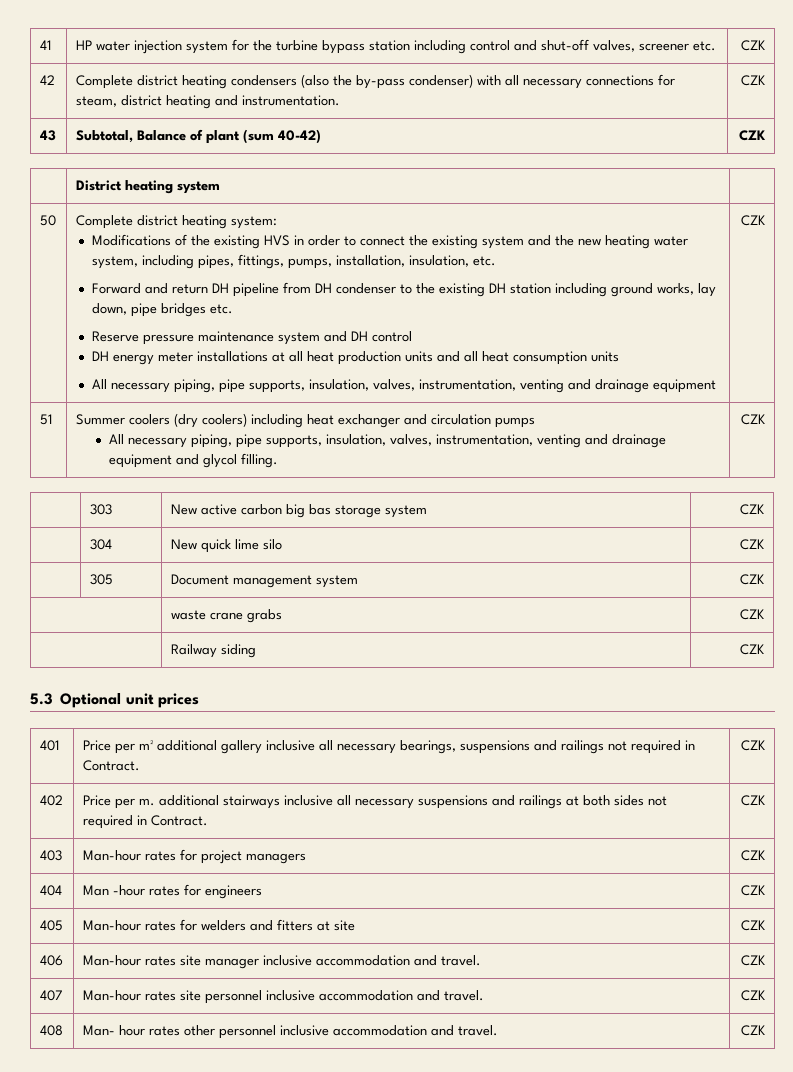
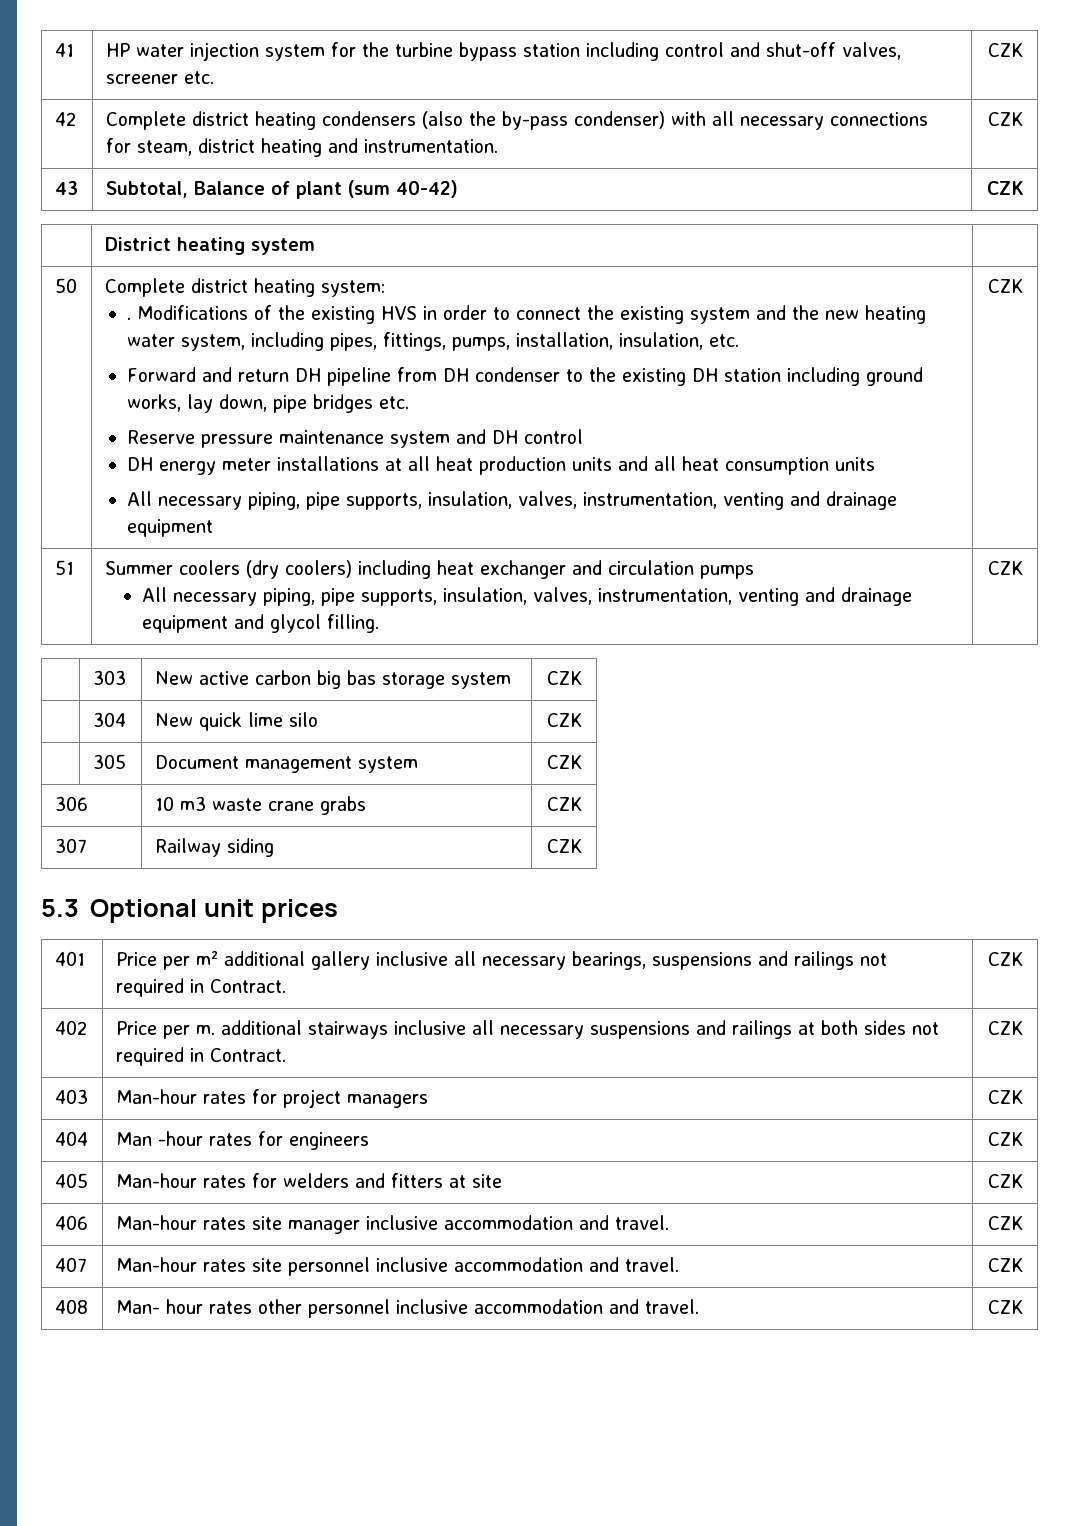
+ .
- | waste crane grabs | CZK
+ 306 | 10 m3 waste crane grabs | CZK
- | Railway siding | CZK
+ 307 | Railway siding | CZK

